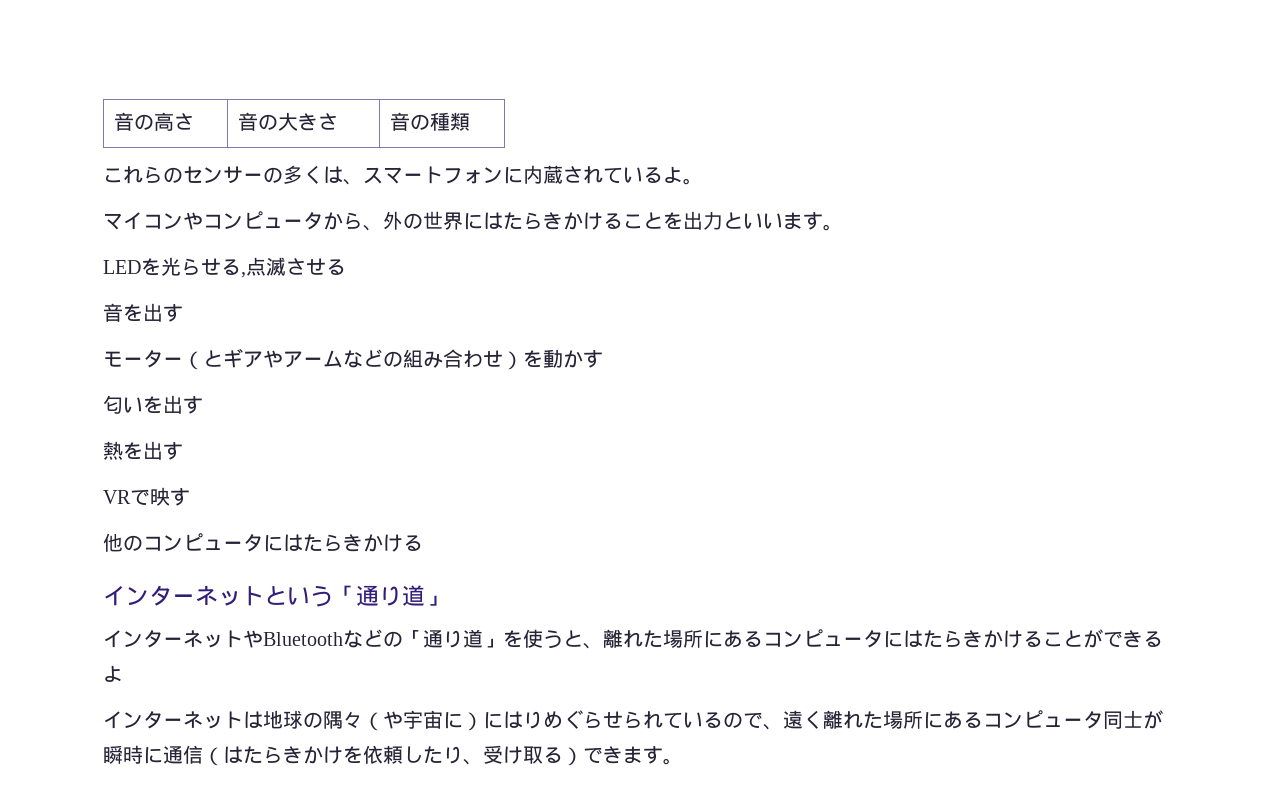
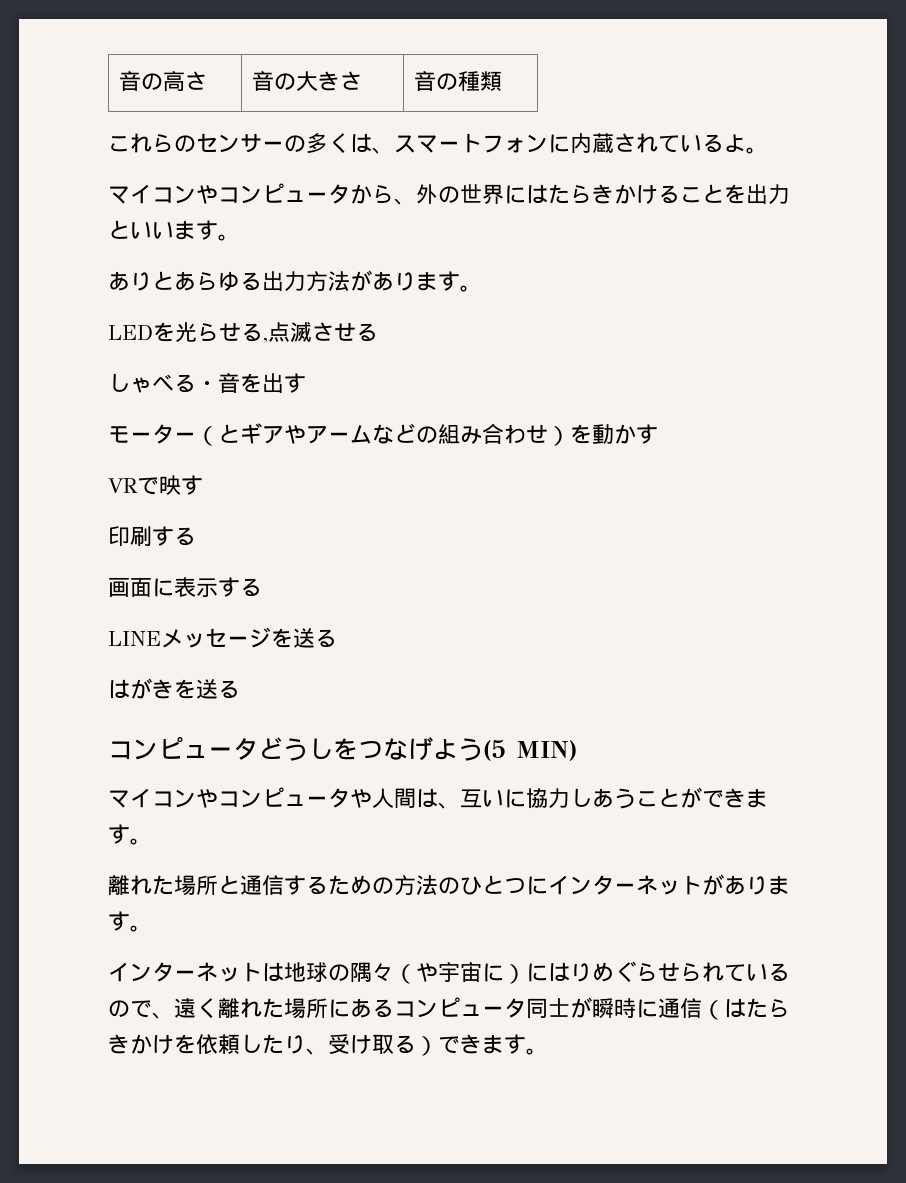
+ ありとあらゆる出力方法があります。
- 音を出す
+ しゃべる・音を出す
- 匂いを出す
- 熱を出す
  VRで映す
- 他のコンピュータにはたらきかける
- インターネットという「通り道」
- インターネットやBluetoothなどの「通り道」を使うと、離れた場所にあるコンピュータにはたらきかけることができるよ
+ 印刷する
+ 画面に表示する
+ LINEメッセージを送る
+ はがきを送る
+ コンピュータどうしをつなげよう(5 MIN)
+ マイコンやコンピュータや人間は、互いに協力しあうことができます。
+ 離れた場所と通信するための方法のひとつにインターネットがあります。

